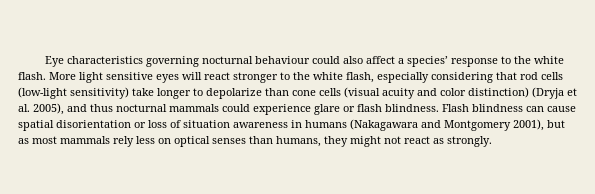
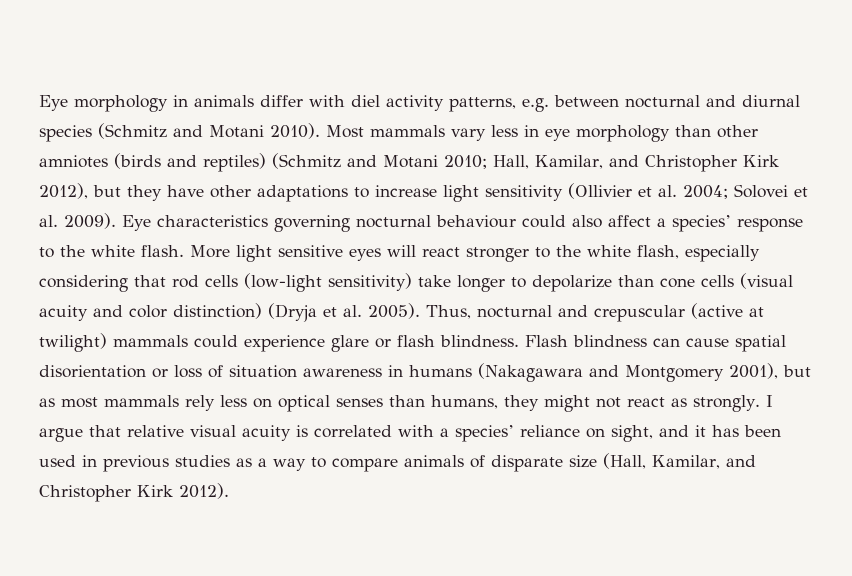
- Eye characteristics governing nocturnal behaviour could also affect a species’ response to the white flash.
+ Eye morphology in animals differ with diel activity patterns, e.g. between nocturnal and diurnal species (Schmitz and Motani 2010). Most mammals vary less in eye morphology than other amniotes (birds and reptiles) (Schmitz and Motani 2010; Hall, Kamilar, and Christopher Kirk 2012), but they have other adaptations to increase light sensitivity (Ollivier et al. 2004; Solovei et al. 2009). Eye characteristics governing nocturnal behaviour could also affect a species’ response to the white flash.
- More light sensitive eyes will react stronger to the white flash, especially considering that rod cells (low-light sensitivity) take longer to depolarize than cone cells (visual acuity and color distinction) (Dryja et al. 2005), and thus nocturnal mammals could experience glare or flash blindness.
+ More light sensitive eyes will react stronger to the white flash, especially considering that rod cells (low-light sensitivity) take longer to depolarize than cone cells (visual acuity and color distinction) (Dryja et al. 2005). Thus, nocturnal and crepuscular (active at twilight) mammals could experience glare or flash blindness.
+ I argue that relative visual acuity is correlated with a species’ reliance on sight, and it has been used in previous studies as a way to compare animals of disparate size (Hall, Kamilar, and Christopher Kirk 2012).

